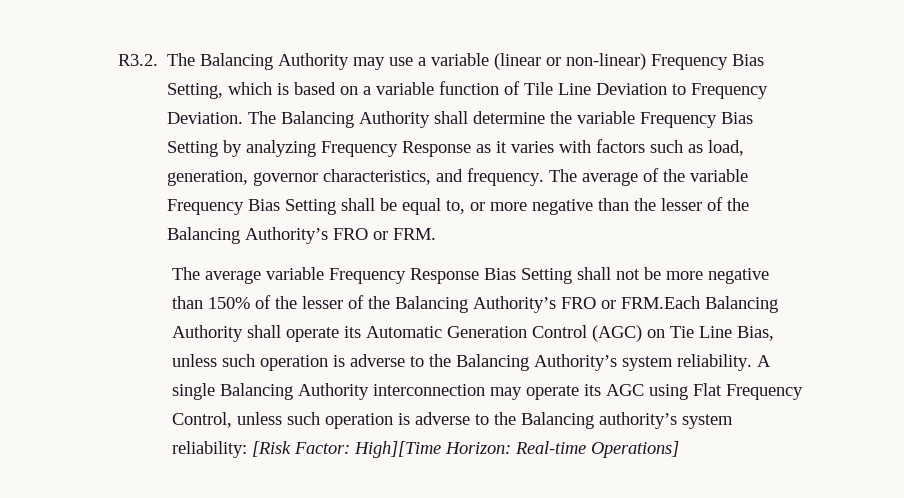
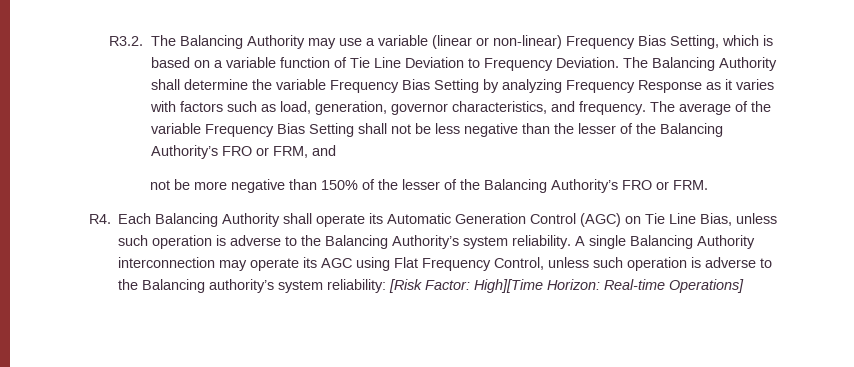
- R3.2. The Balancing Authority may use a variable (linear or non-linear) Frequency Bias Setting, which is based on a variable function of Tile Line Deviation to Frequency Deviation.
+ R3.2. The Balancing Authority may use a variable (linear or non-linear) Frequency Bias Setting, which is based on a variable function of Tie Line Deviation to Frequency Deviation.
- The average of the variable Frequency Bias Setting shall be equal to, or more negative than the lesser of the Balancing Authority’s FRO or FRM.
- The average variable Frequency Response Bias Setting shall not be more negative than 150% of the lesser of the Balancing Authority’s FRO or FRM.Each Balancing Authority shall operate its Automatic Generation Control (AGC) on Tie Line Bias, unless such operation is adverse to the Balancing Authority’s system reliability.
+ The average of the variable Frequency Bias Setting shall not be less negative than the lesser of the Balancing Authority’s FRO or FRM, and
+ not be more negative than 150% of the lesser of the Balancing Authority’s FRO or FRM.
+ R4. Each Balancing Authority shall operate its Automatic Generation Control (AGC) on Tie Line Bias, unless such operation is adverse to the Balancing Authority’s system reliability.

